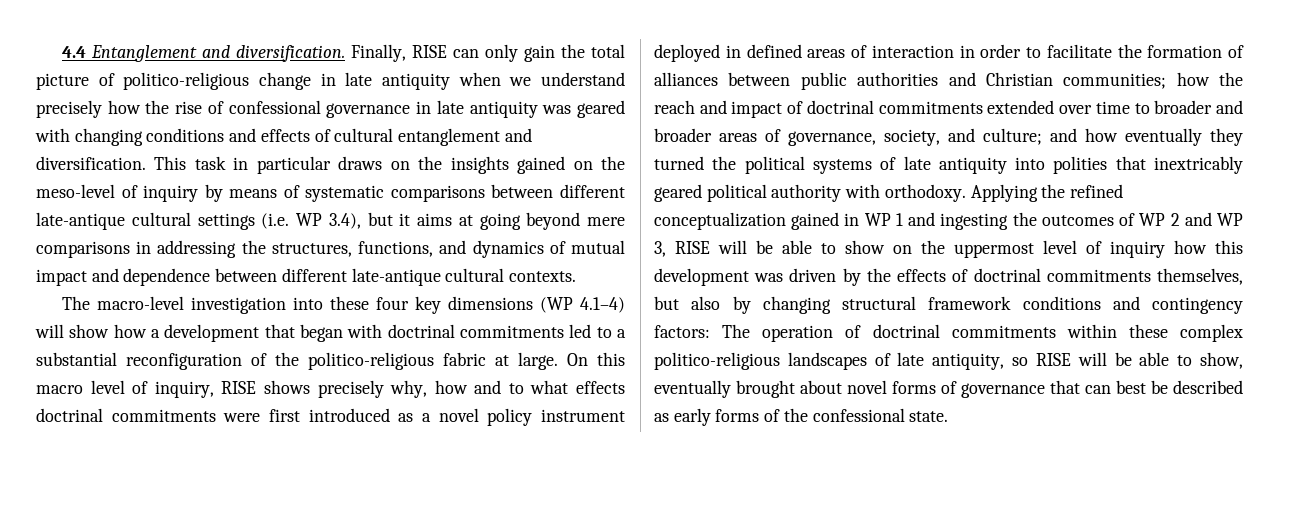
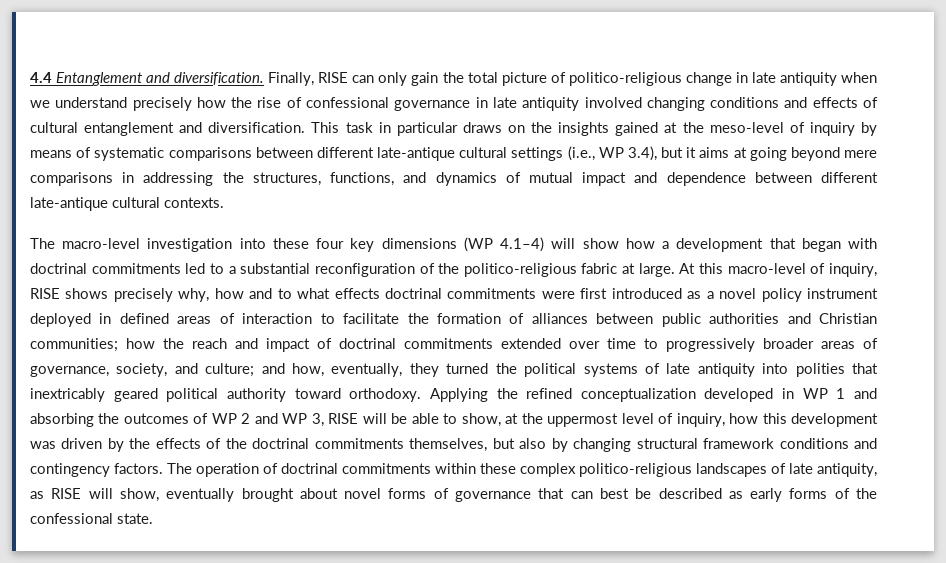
- Finally, RISE can only gain the total picture of politico-religious change in late antiquity when we understand precisely how the rise of confessional governance in late antiquity was geared with changing conditions and effects of cultural entanglement and diversification.
+ Finally, RISE can only gain the total picture of politico-religious change in late antiquity when we understand precisely how the rise of confessional governance in late antiquity involved changing conditions and effects of cultural entanglement and diversification.
- This task in particular draws on the insights gained on the meso-level of inquiry by means of systematic comparisons between different late-antique cultural settings (i.e. WP 3.4), but it aims at going beyond mere comparisons in addressing the structures, functions, and dynamics of mutual impact and dependence between different late-antique cultural contexts.
+ This task in particular draws on the insights gained at the meso-level of inquiry by means of systematic comparisons between different late-antique cultural settings (i.e., WP 3.4), but it aims at going beyond mere comparisons in addressing the structures, functions, and dynamics of mutual impact and dependence between different late-antique cultural contexts.
- On this macro level of inquiry, RISE shows precisely why, how and to what effects doctrinal commitments were first introduced as a novel policy instrument deployed in defined areas of interaction in order to facilitate the formation of alliances between public authorities and Christian communities;
+ At this macro-level of inquiry, RISE shows precisely why, how and to what effects doctrinal commitments were first introduced as a novel policy instrument deployed in defined areas of interaction to facilitate the formation of alliances between public authorities and Christian communities;
- how the reach and impact of doctrinal commitments extended over time to broader and broader areas of governance, society, and culture;
+ how the reach and impact of doctrinal commitments extended over time to progressively broader areas of governance, society, and culture;
- and how eventually they turned the political systems of late antiquity into polities that inextricably geared political authority with orthodoxy.
+ and how, eventually, they turned the political systems of late antiquity into polities that inextricably geared political authority toward orthodoxy.
- Applying the refined conceptualization gained in WP 1 and ingesting the outcomes of WP 2 and WP 3, RISE will be able to show on the uppermost level of inquiry how this development was driven by the effects of doctrinal commitments themselves, but also by changing structural framework conditions and contingency factors:
+ Applying the refined conceptualization developed in WP 1 and absorbing the outcomes of WP 2 and WP 3, RISE will be able to show, at the uppermost level of inquiry, how this development was driven by the effects of the doctrinal commitments themselves, but also by changing structural framework conditions and contingency factors.
- The operation of doctrinal commitments within these complex politico-religious landscapes of late antiquity, so RISE will be able to show, eventually brought about novel forms of governance that can best be described as early forms of the confessional state.
+ The operation of doctrinal commitments within these complex politico-religious landscapes of late antiquity, as RISE will show, eventually brought about novel forms of governance that can best be described as early forms of the confessional state.

